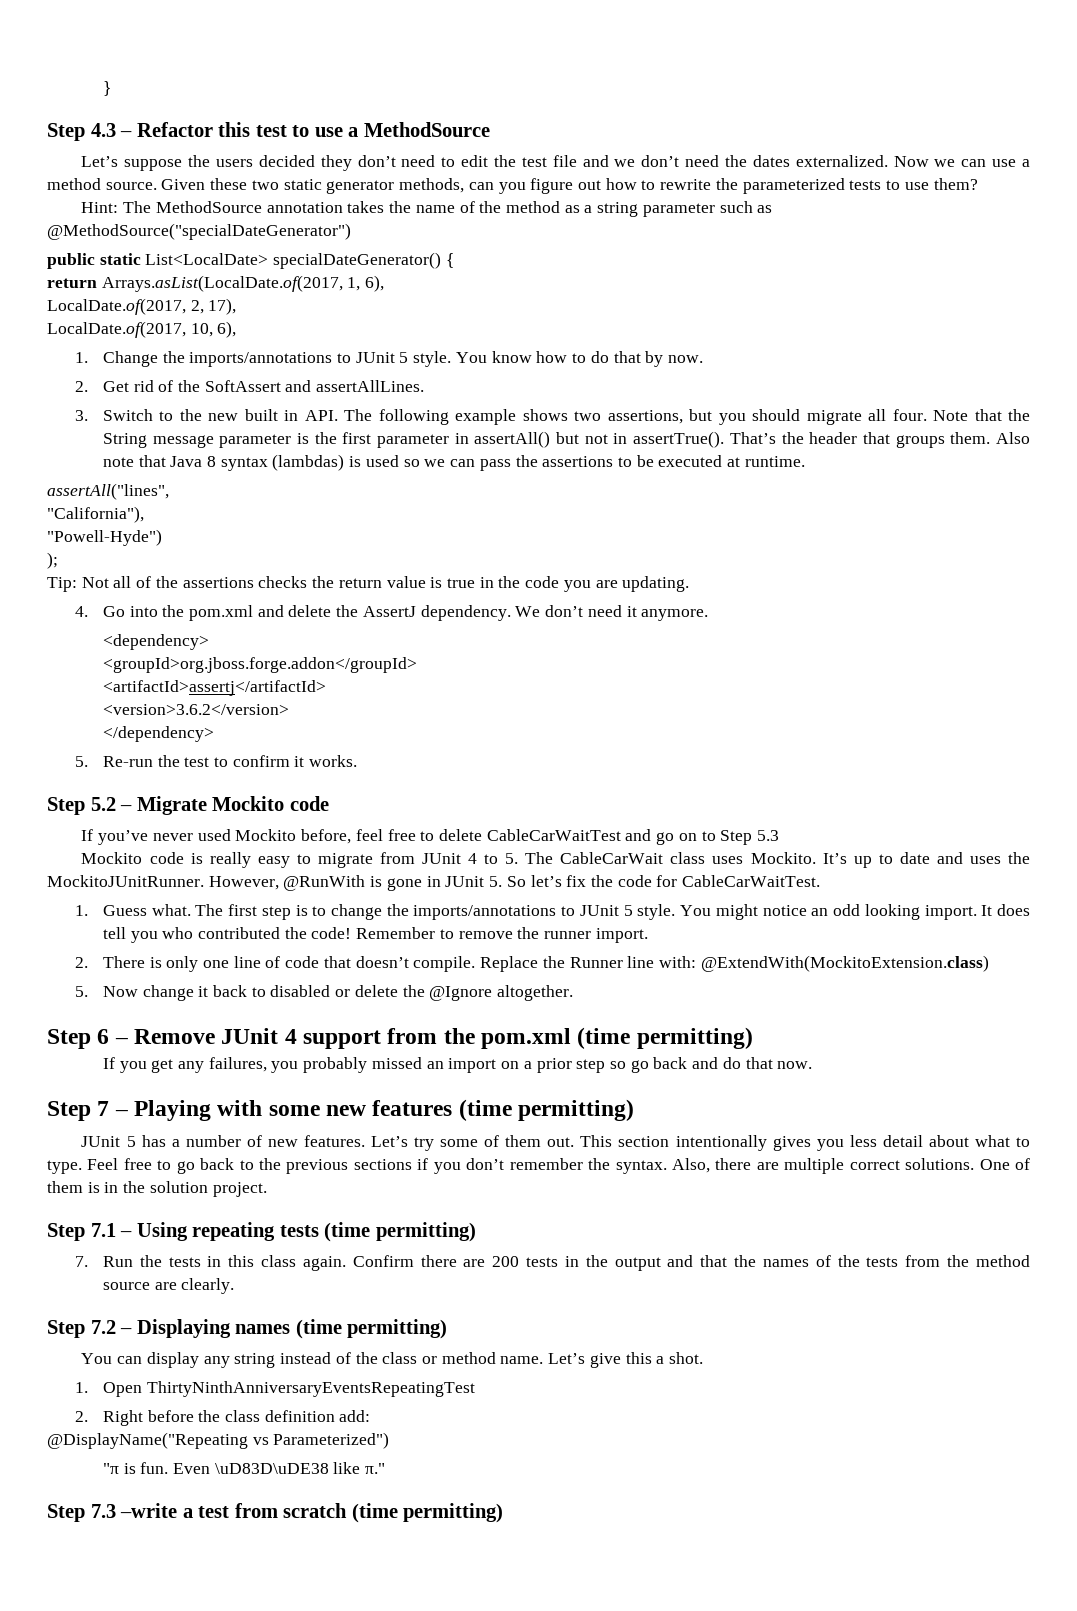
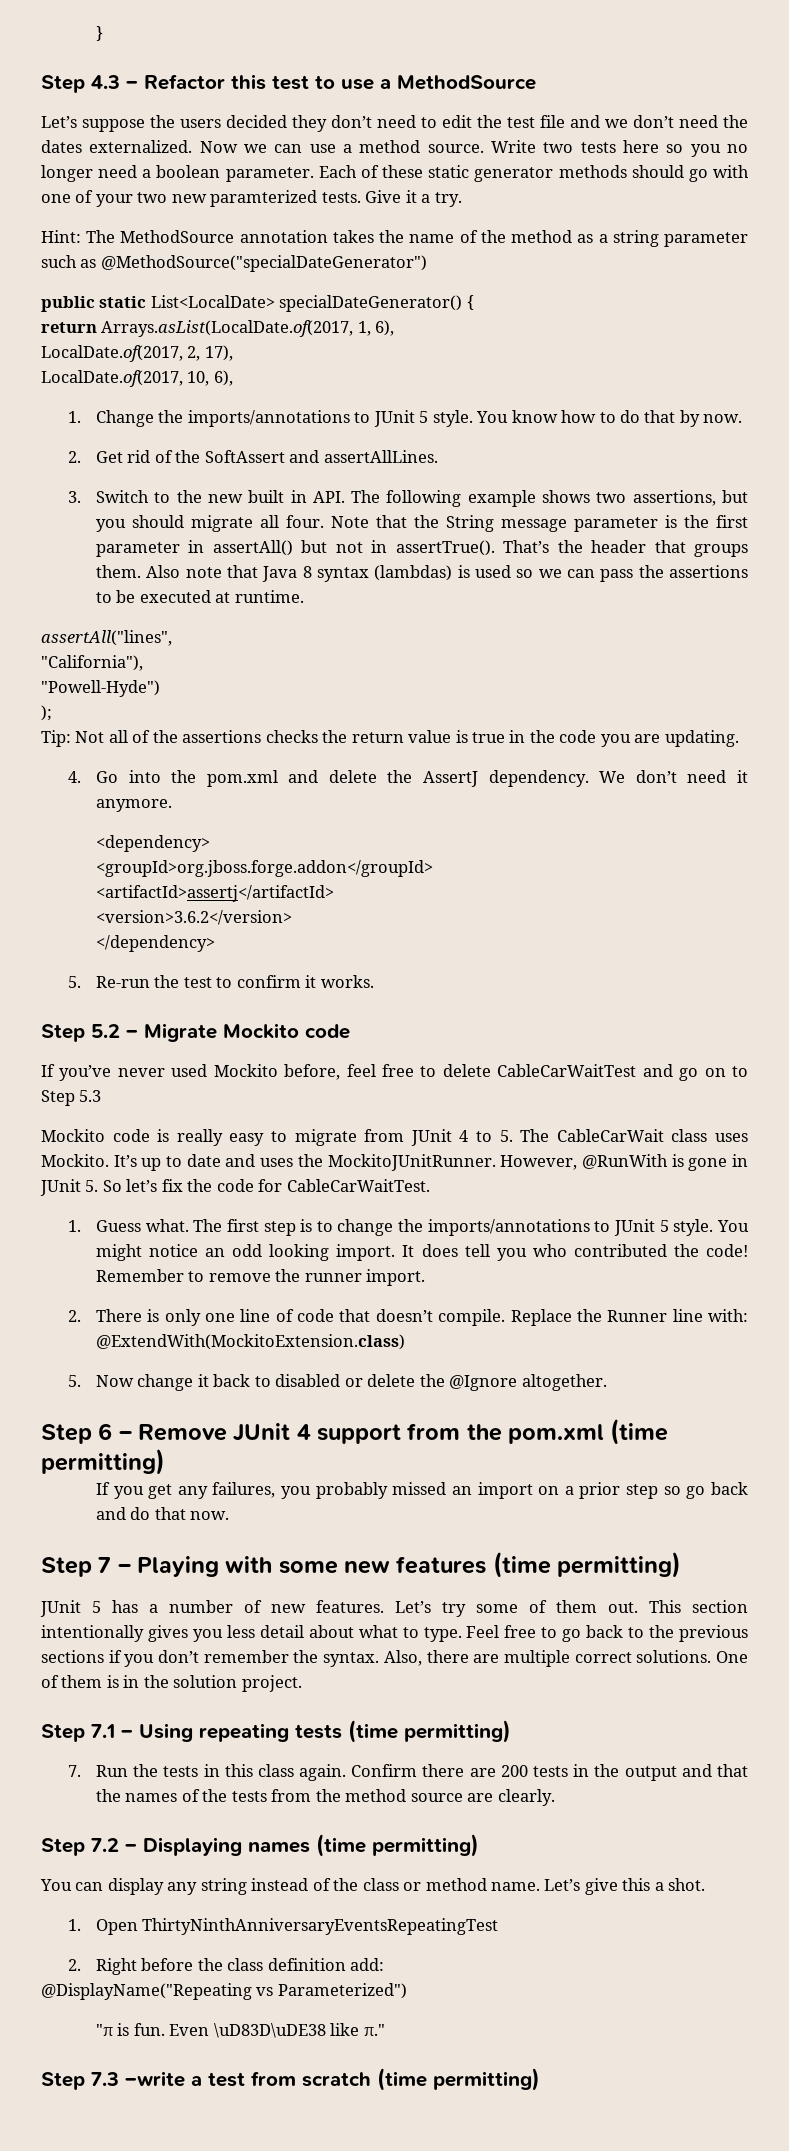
- Given these two static generator methods, can you figure out how to rewrite the parameterized tests to use them?
+ Write two tests here so you no longer need a boolean parameter. Each of these static generator methods should go with one of your two new paramterized tests. Give it a try.

